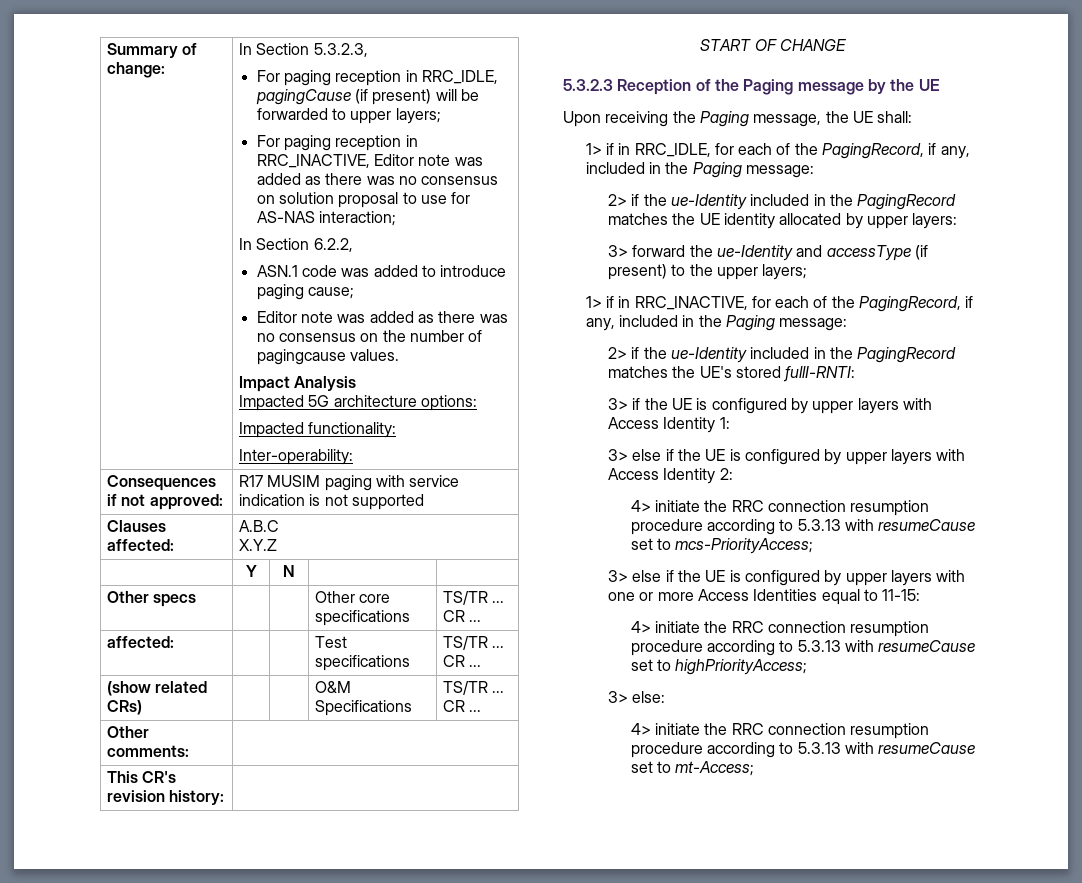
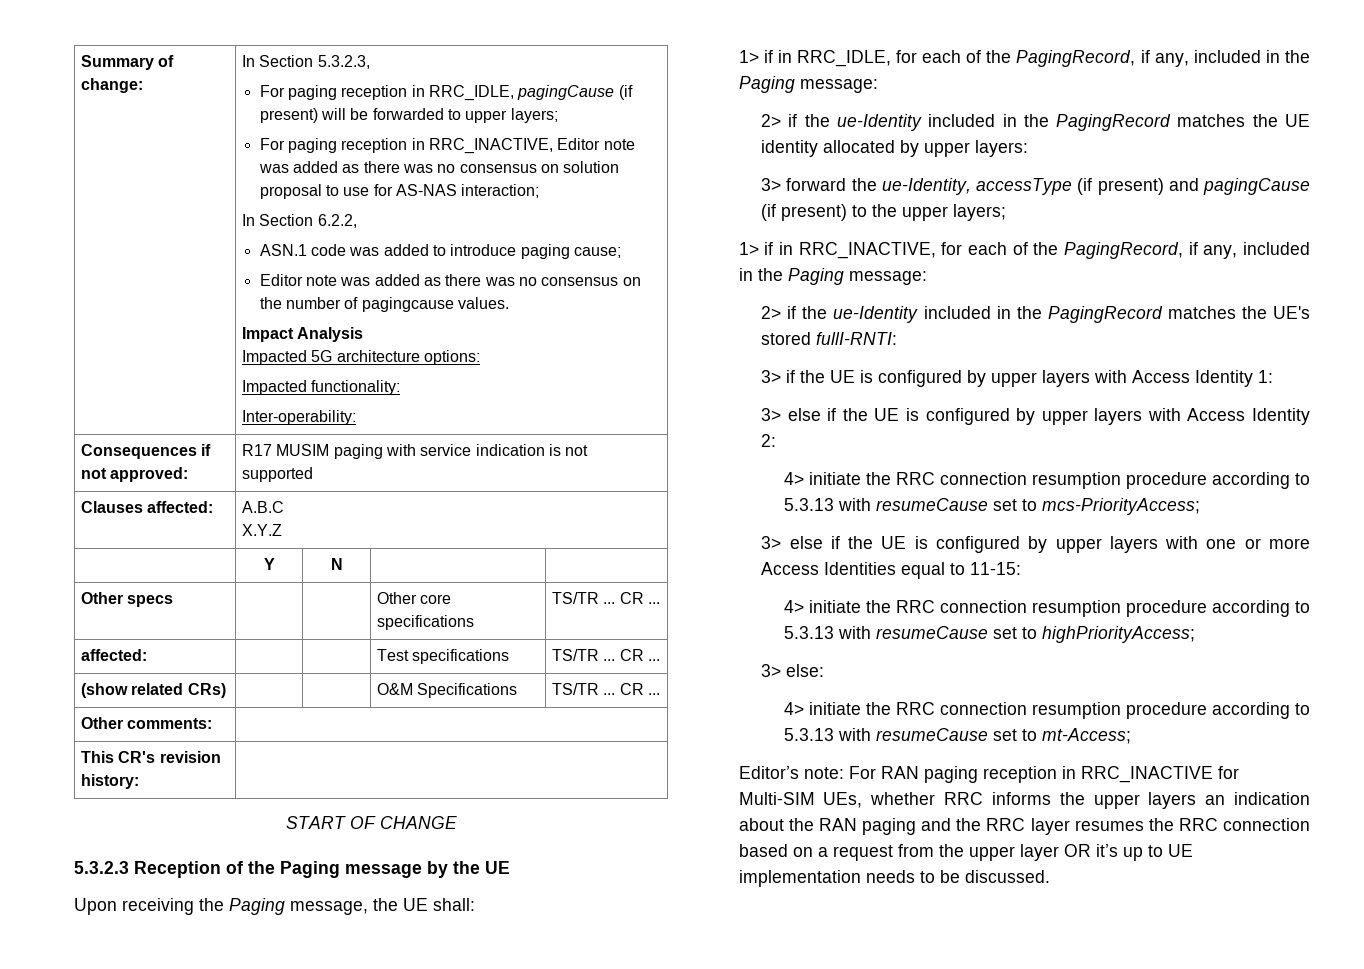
- 3> forward the ue-Identity and accessType (if present) to the upper layers;
+ 3> forward the ue-Identity, accessType (if present) and pagingCause (if present) to the upper layers;
+ Editor’s note: For RAN paging reception in RRC_INACTIVE for Multi-SIM UEs, whether RRC informs the upper layers an indication about the RAN paging and the RRC layer resumes the RRC connection based on a request from the upper layer OR it’s up to UE implementation needs to be discussed.

